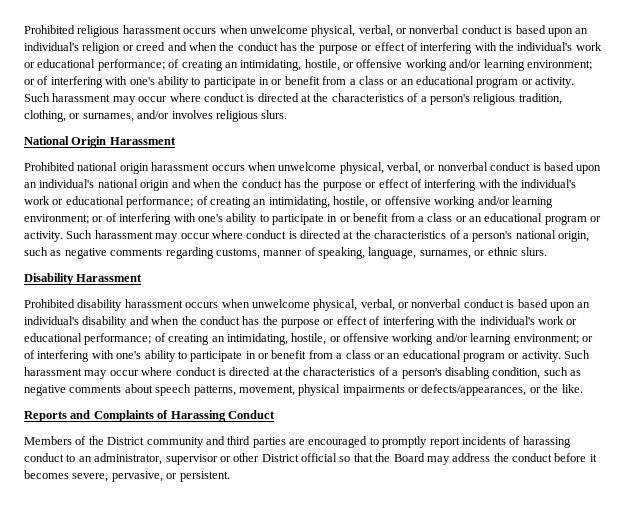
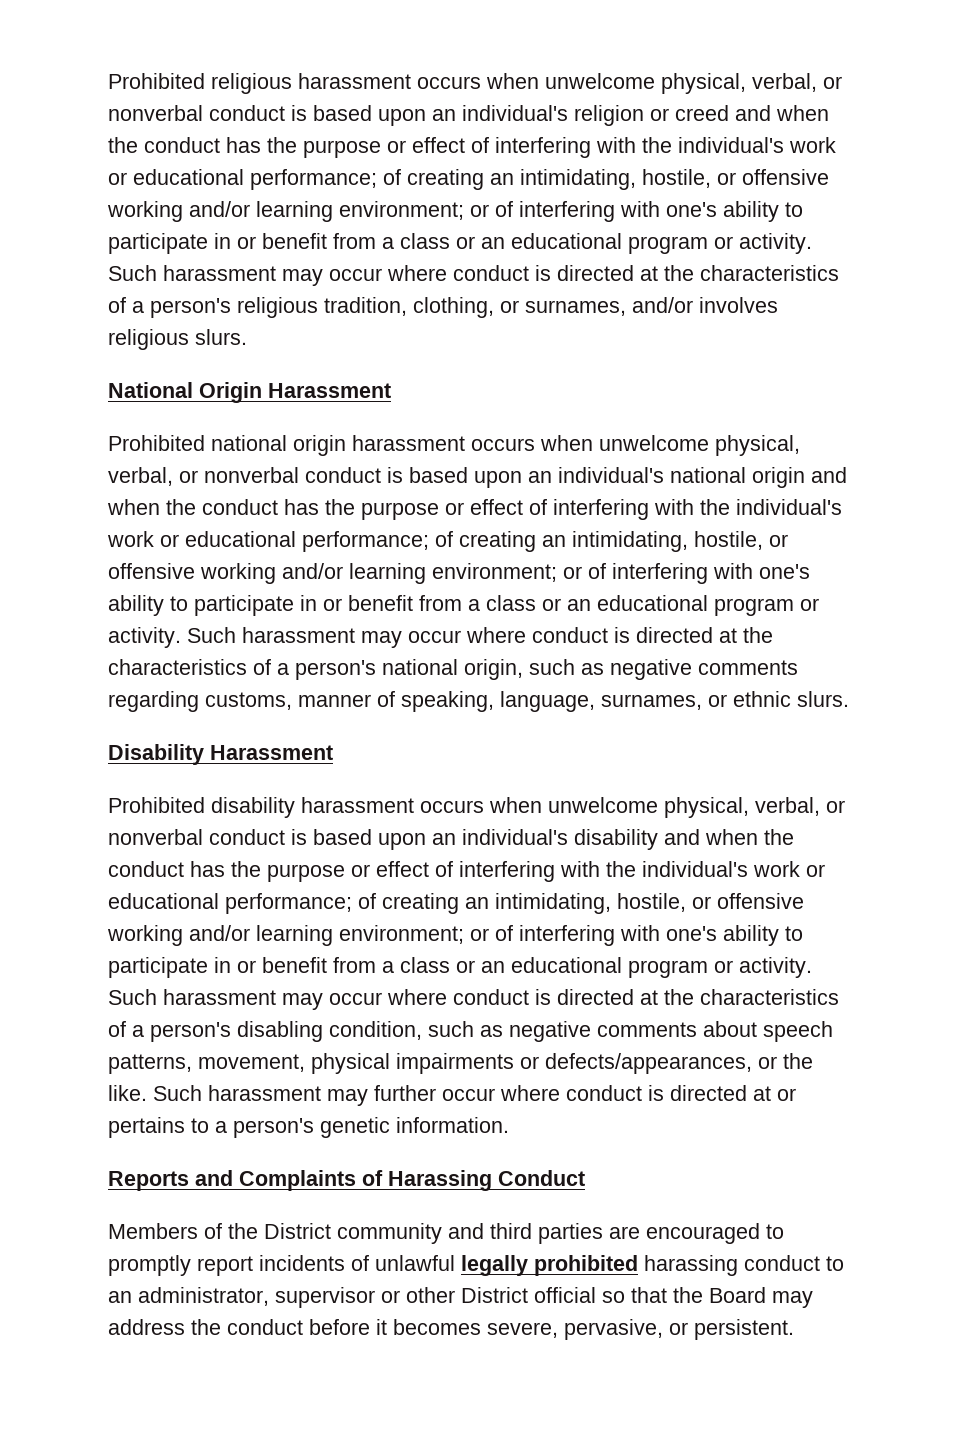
+ Such harassment may further occur where conduct is directed at or pertains to a person's genetic information.
- Members of the District community and third parties are encouraged to promptly report incidents of harassing conduct to an administrator, supervisor or other District official so that the Board may address the conduct before it becomes severe, pervasive, or persistent.
+ Members of the District community and third parties are encouraged to promptly report incidents of unlawful legally prohibited harassing conduct to an administrator, supervisor or other District official so that the Board may address the conduct before it becomes severe, pervasive, or persistent.

